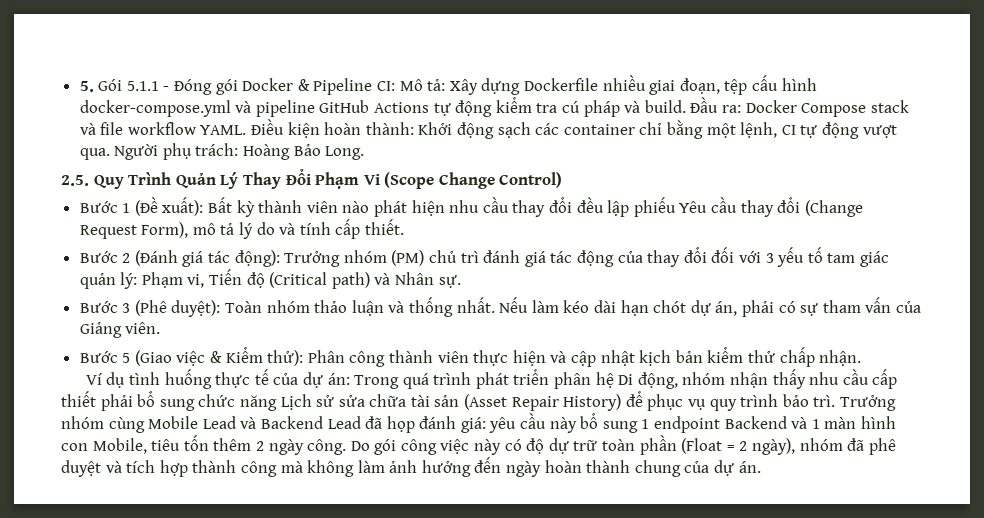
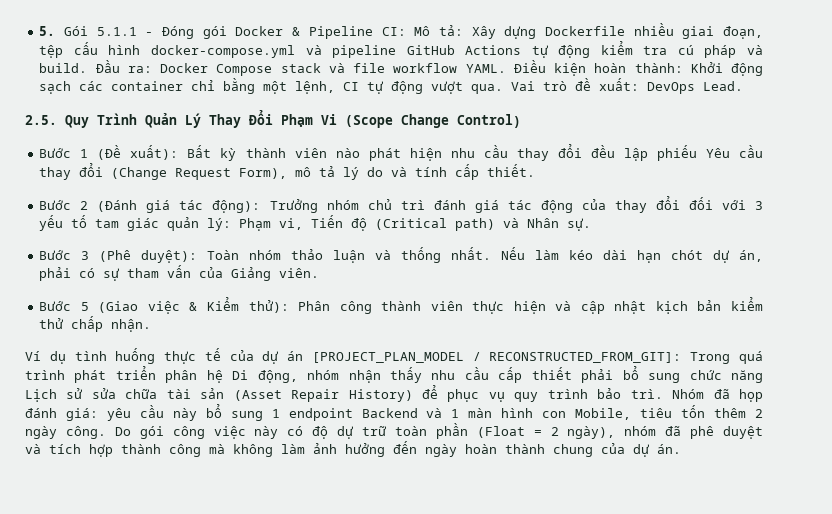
- Người phụ trách: Hoàng Bảo Long.
+ Vai trò đề xuất: DevOps Lead.
- Bước 2 (Đánh giá tác động): Trưởng nhóm (PM) chủ trì đánh giá tác động của thay đổi đối với 3 yếu tố tam giác quản lý: Phạm vi, Tiến độ (Critical path) và Nhân sự.
+ Bước 2 (Đánh giá tác động): Trưởng nhóm chủ trì đánh giá tác động của thay đổi đối với 3 yếu tố tam giác quản lý: Phạm vi, Tiến độ (Critical path) và Nhân sự.
- Ví dụ tình huống thực tế của dự án: Trong quá trình phát triển phân hệ Di động, nhóm nhận thấy nhu cầu cấp thiết phải bổ sung chức năng Lịch sử sửa chữa tài sản (Asset Repair History) để phục vụ quy trình bảo trì.
+ Ví dụ tình huống thực tế của dự án [PROJECT_PLAN_MODEL / RECONSTRUCTED_FROM_GIT]: Trong quá trình phát triển phân hệ Di động, nhóm nhận thấy nhu cầu cấp thiết phải bổ sung chức năng Lịch sử sửa chữa tài sản (Asset Repair History) để phục vụ quy trình bảo trì.
- Trưởng nhóm cùng Mobile Lead và Backend Lead đã họp đánh giá: yêu cầu này bổ sung 1 endpoint Backend và 1 màn hình con Mobile, tiêu tốn thêm 2 ngày công.
+ Nhóm đã họp đánh giá: yêu cầu này bổ sung 1 endpoint Backend và 1 màn hình con Mobile, tiêu tốn thêm 2 ngày công.

